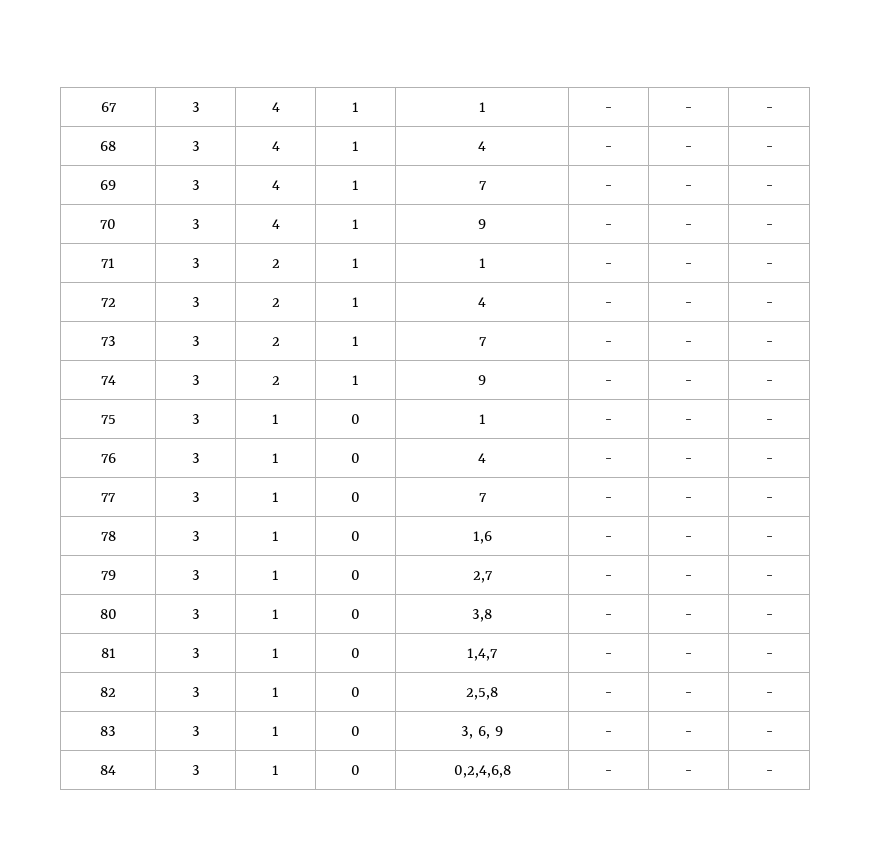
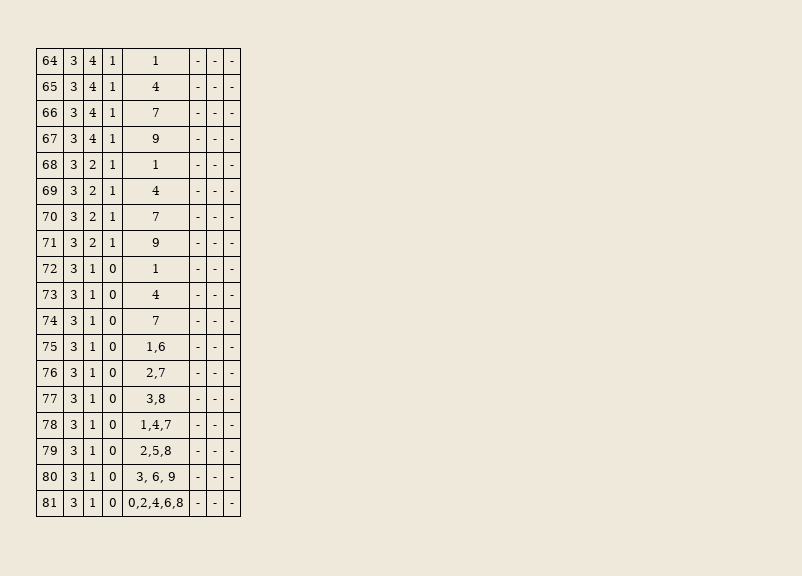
- 67 | 3 | 4 | 1 | 1 | - | - | -
+ 64 | 3 | 4 | 1 | 1 | - | - | -
- 68 | 3 | 4 | 1 | 4 | - | - | -
+ 65 | 3 | 4 | 1 | 4 | - | - | -
- 69 | 3 | 4 | 1 | 7 | - | - | -
+ 66 | 3 | 4 | 1 | 7 | - | - | -
- 70 | 3 | 4 | 1 | 9 | - | - | -
+ 67 | 3 | 4 | 1 | 9 | - | - | -
- 71 | 3 | 2 | 1 | 1 | - | - | -
+ 68 | 3 | 2 | 1 | 1 | - | - | -
- 72 | 3 | 2 | 1 | 4 | - | - | -
+ 69 | 3 | 2 | 1 | 4 | - | - | -
- 73 | 3 | 2 | 1 | 7 | - | - | -
+ 70 | 3 | 2 | 1 | 7 | - | - | -
- 74 | 3 | 2 | 1 | 9 | - | - | -
+ 71 | 3 | 2 | 1 | 9 | - | - | -
- 75 | 3 | 1 | 0 | 1 | - | - | -
+ 72 | 3 | 1 | 0 | 1 | - | - | -
- 76 | 3 | 1 | 0 | 4 | - | - | -
+ 73 | 3 | 1 | 0 | 4 | - | - | -
- 77 | 3 | 1 | 0 | 7 | - | - | -
+ 74 | 3 | 1 | 0 | 7 | - | - | -
- 78 | 3 | 1 | 0 | 1,6 | - | - | -
+ 75 | 3 | 1 | 0 | 1,6 | - | - | -
- 79 | 3 | 1 | 0 | 2,7 | - | - | -
+ 76 | 3 | 1 | 0 | 2,7 | - | - | -
- 80 | 3 | 1 | 0 | 3,8 | - | - | -
+ 77 | 3 | 1 | 0 | 3,8 | - | - | -
- 81 | 3 | 1 | 0 | 1,4,7 | - | - | -
+ 78 | 3 | 1 | 0 | 1,4,7 | - | - | -
- 82 | 3 | 1 | 0 | 2,5,8 | - | - | -
+ 79 | 3 | 1 | 0 | 2,5,8 | - | - | -
- 83 | 3 | 1 | 0 | 3, 6, 9 | - | - | -
+ 80 | 3 | 1 | 0 | 3, 6, 9 | - | - | -
- 84 | 3 | 1 | 0 | 0,2,4,6,8 | - | - | -
+ 81 | 3 | 1 | 0 | 0,2,4,6,8 | - | - | -

